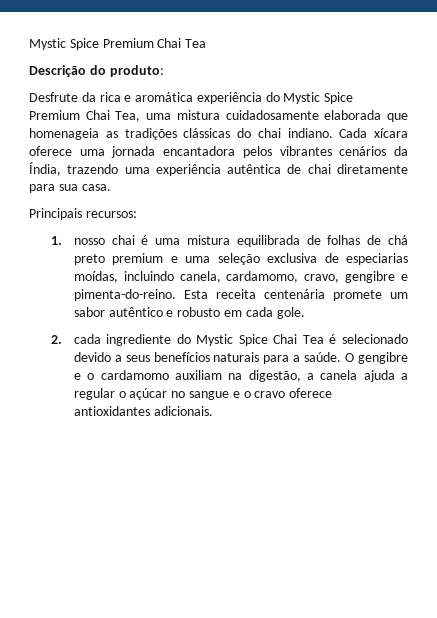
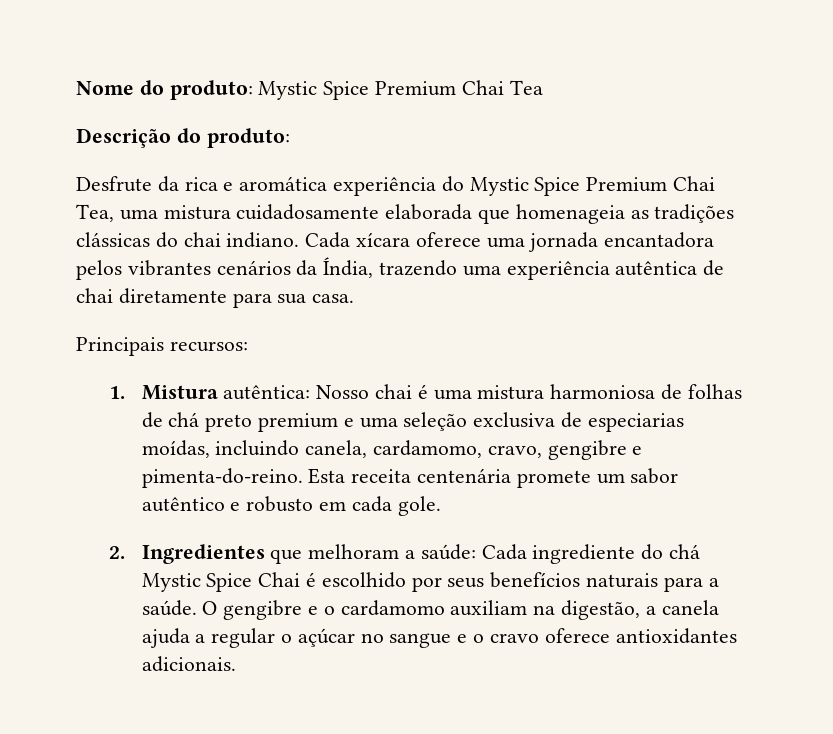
- Mystic Spice Premium Chai Tea
+ Nome do produto: Mystic Spice Premium Chai Tea
- 1. nosso chai é uma mistura equilibrada de folhas de chá preto premium e uma seleção exclusiva de especiarias moídas, incluindo canela, cardamomo, cravo, gengibre e pimenta-do-reino.
+ 1. Mistura autêntica: Nosso chai é uma mistura harmoniosa de folhas de chá preto premium e uma seleção exclusiva de especiarias moídas, incluindo canela, cardamomo, cravo, gengibre e pimenta-do-reino.
- 2. cada ingrediente do Mystic Spice Chai Tea é selecionado devido a seus benefícios naturais para a saúde.
+ 2. Ingredientes que melhoram a saúde: Cada ingrediente do chá Mystic Spice Chai é escolhido por seus benefícios naturais para a saúde.

